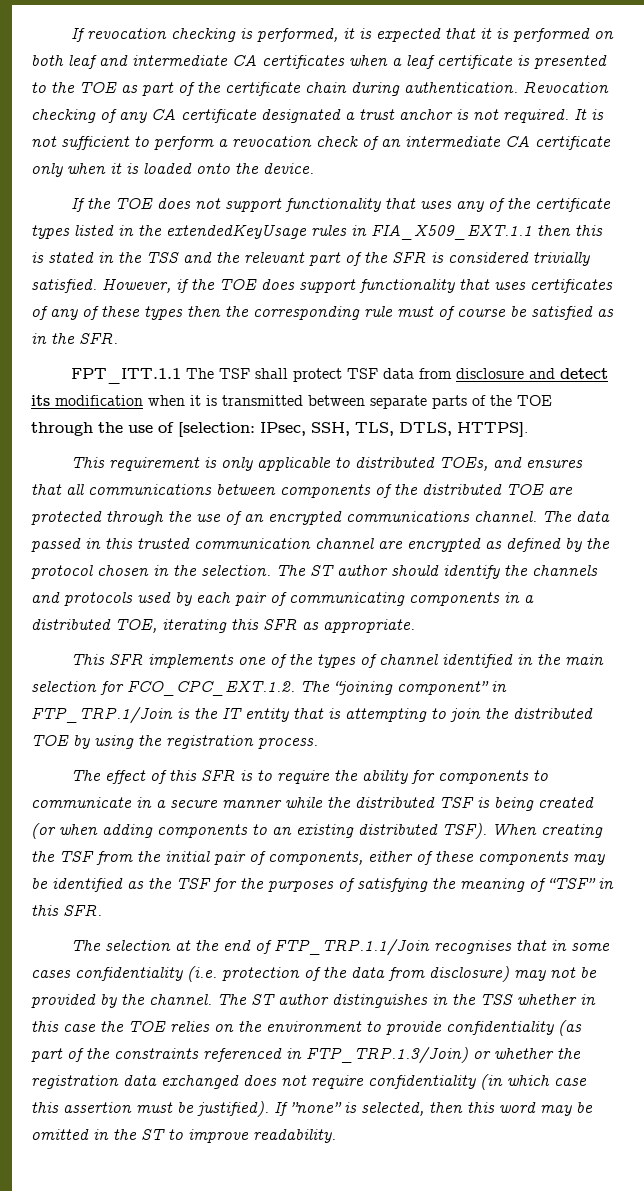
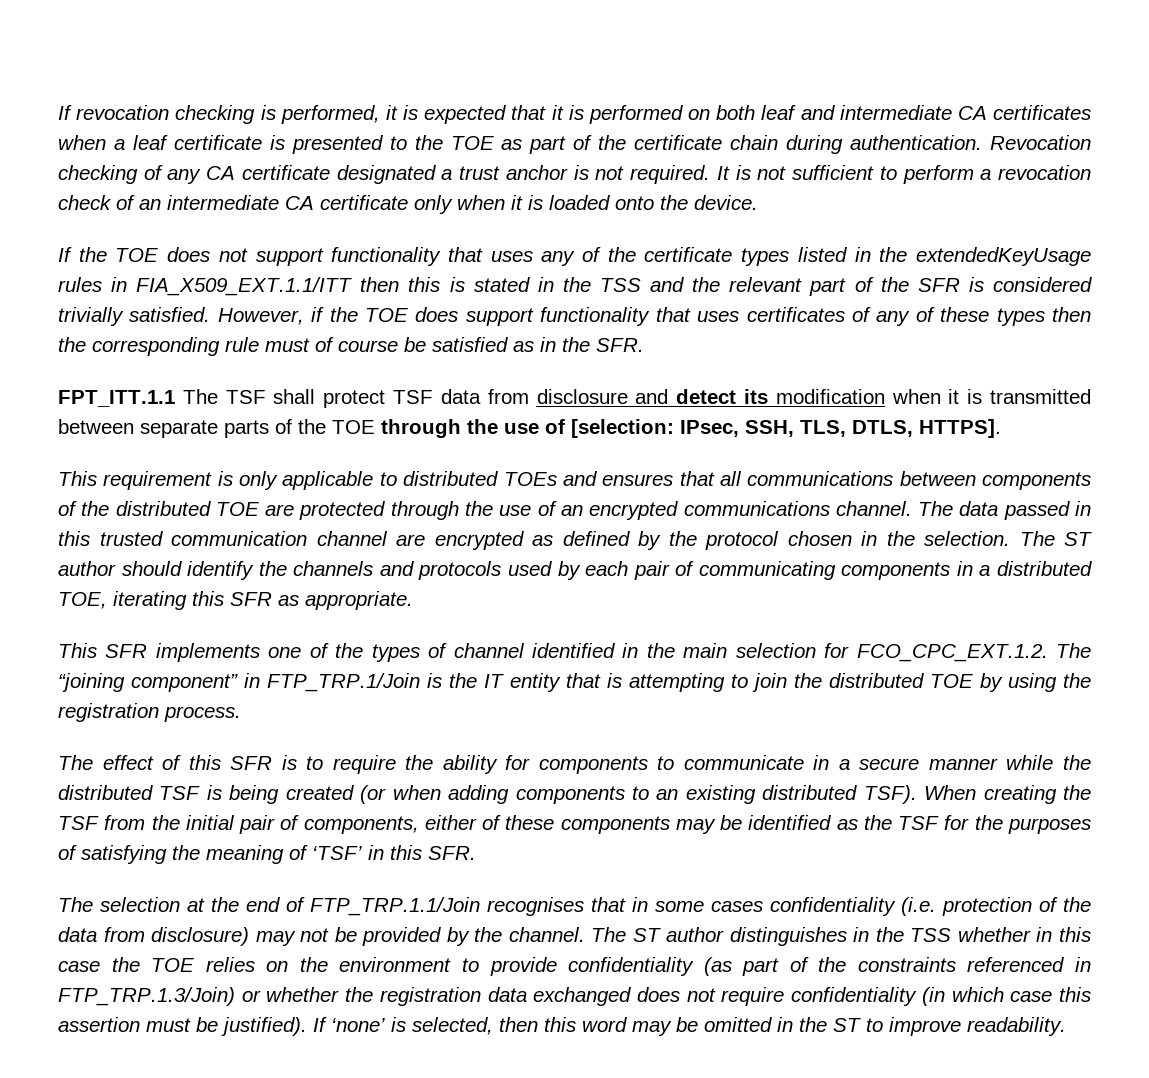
- If the TOE does not support functionality that uses any of the certificate types listed in the extendedKeyUsage rules in FIA_X509_EXT.1.1 then this is stated in the TSS and the relevant part of the SFR is considered trivially satisfied.
+ If the TOE does not support functionality that uses any of the certificate types listed in the extendedKeyUsage rules in FIA_X509_EXT.1.1/ITT then this is stated in the TSS and the relevant part of the SFR is considered trivially satisfied.
- This requirement is only applicable to distributed TOEs, and ensures that all communications between components of the distributed TOE are protected through the use of an encrypted communications channel.
+ This requirement is only applicable to distributed TOEs and ensures that all communications between components of the distributed TOE are protected through the use of an encrypted communications channel.
- When creating the TSF from the initial pair of components, either of these components may be identified as the TSF for the purposes of satisfying the meaning of “TSF” in this SFR.
+ When creating the TSF from the initial pair of components, either of these components may be identified as the TSF for the purposes of satisfying the meaning of ‘TSF’ in this SFR.
- If ”none” is selected, then this word may be omitted in the ST to improve readability.
+ If ‘none’ is selected, then this word may be omitted in the ST to improve readability.

